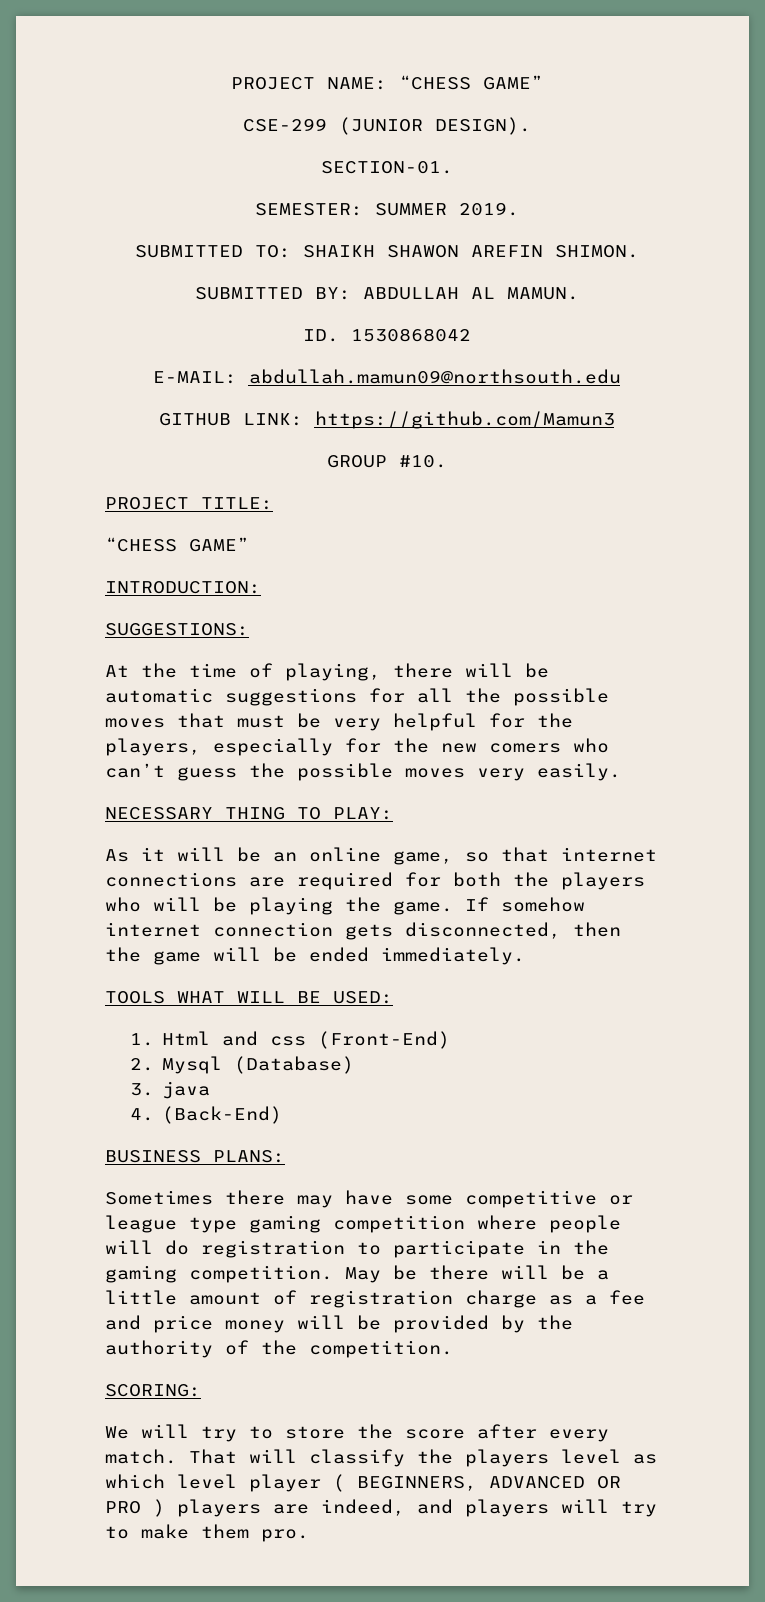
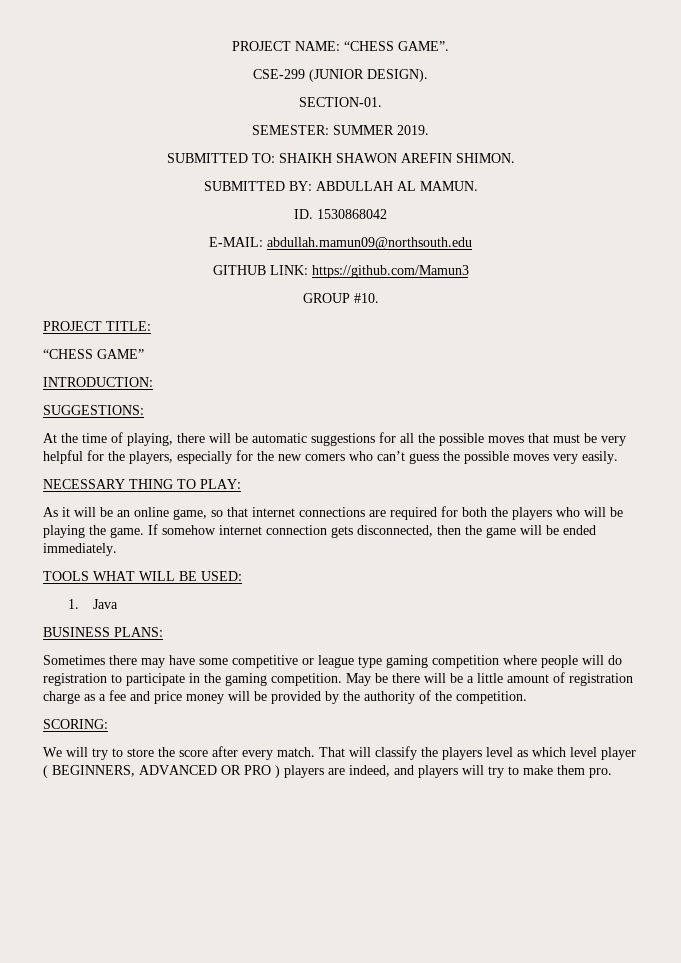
- PROJECT NAME: “CHESS GAME”
+ PROJECT NAME: “CHESS GAME”.
- 1. Html and css (Front-End)
- 2. Mysql (Database)
- 3. java
- 4. (Back-End)
+ 1. Java

